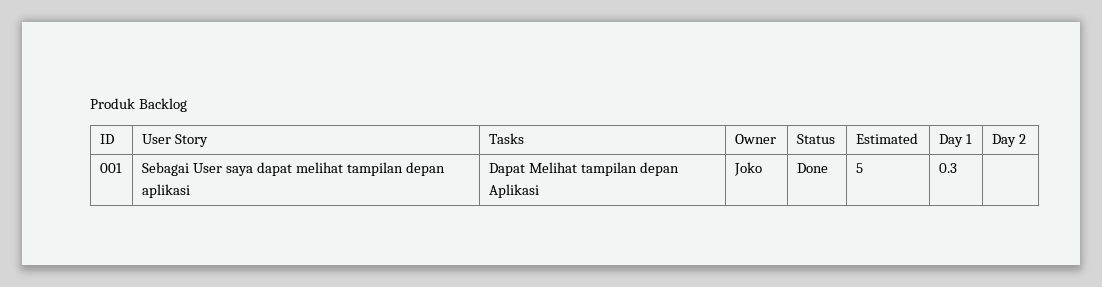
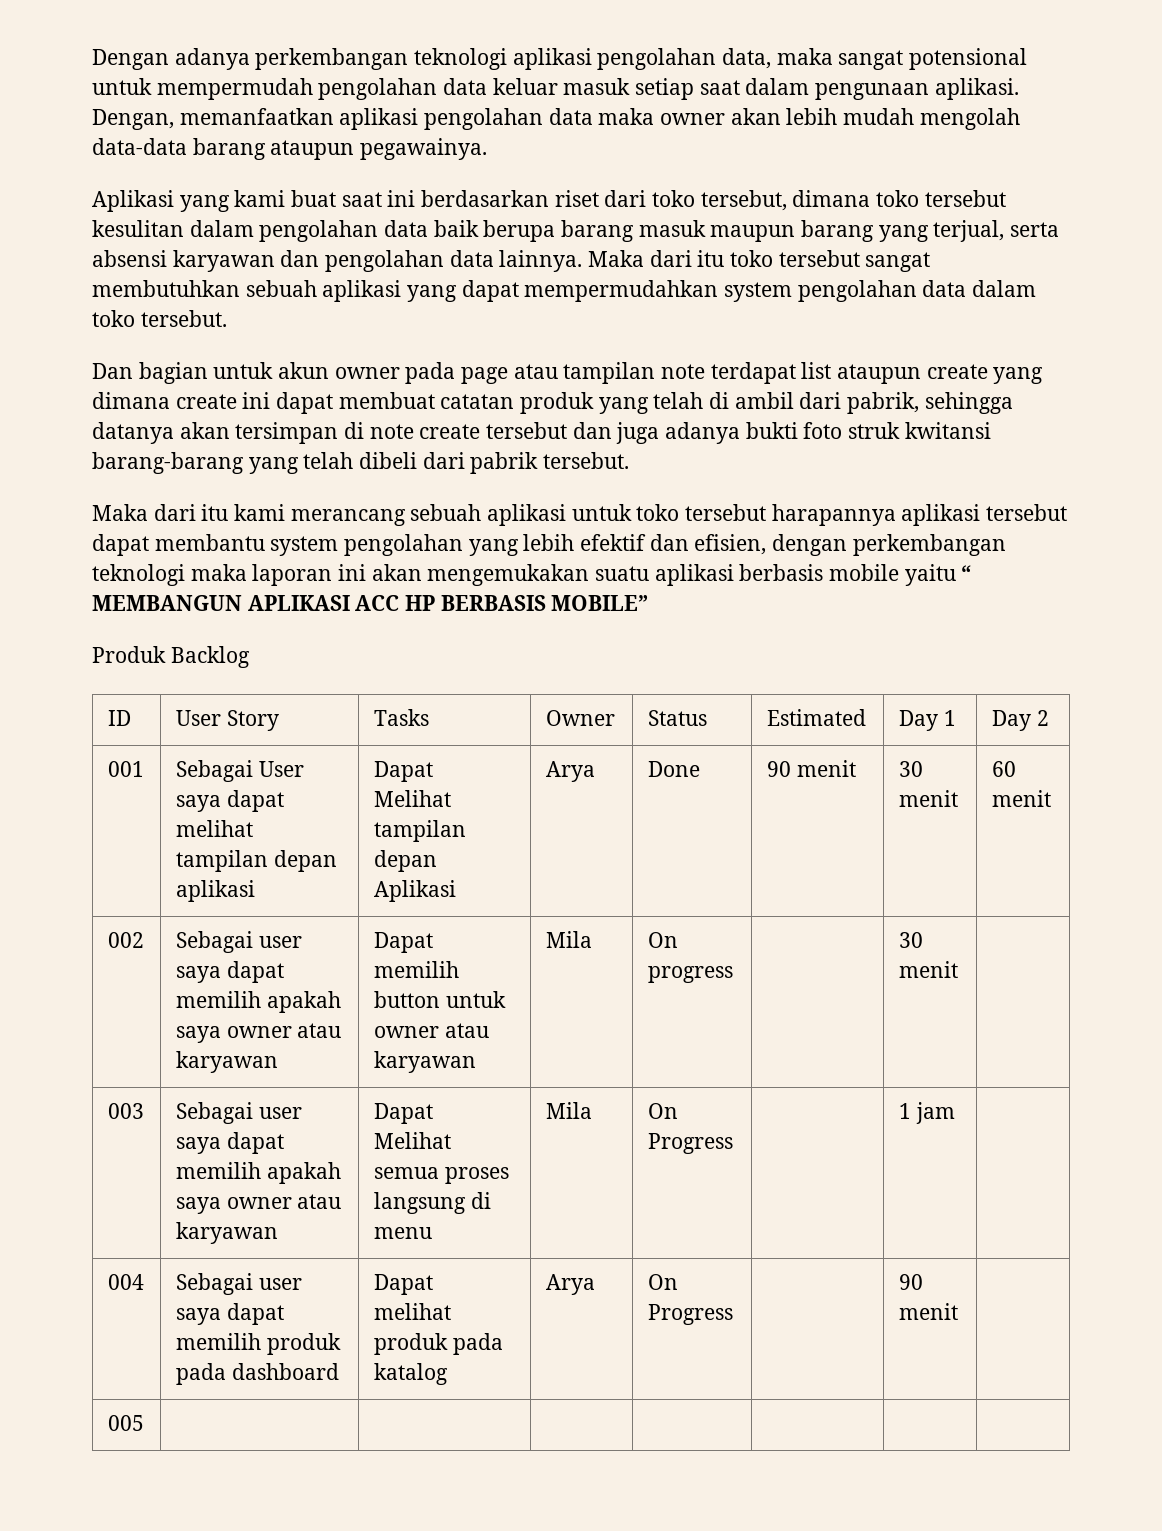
+ Dengan adanya perkembangan teknologi aplikasi pengolahan data, maka sangat potensional untuk mempermudah pengolahan data keluar masuk setiap saat dalam pengunaan aplikasi. Dengan, memanfaatkan aplikasi pengolahan data maka owner akan lebih mudah mengolah data-data barang ataupun pegawainya.
+ Aplikasi yang kami buat saat ini berdasarkan riset dari toko tersebut, dimana toko tersebut kesulitan dalam pengolahan data baik berupa barang masuk maupun barang yang terjual, serta absensi karyawan dan pengolahan data lainnya. Maka dari itu toko tersebut sangat membutuhkan sebuah aplikasi yang dapat mempermudahkan system pengolahan data dalam toko tersebut.
+ Dan bagian untuk akun owner pada page atau tampilan note terdapat list ataupun create yang dimana create ini dapat membuat catatan produk yang telah di ambil dari pabrik, sehingga datanya akan tersimpan di note create tersebut dan juga adanya bukti foto struk kwitansi barang-barang yang telah dibeli dari pabrik tersebut.
+ Maka dari itu kami merancang sebuah aplikasi untuk toko tersebut harapannya aplikasi tersebut dapat membantu system pengolahan yang lebih efektif dan efisien, dengan perkembangan teknologi maka laporan ini akan mengemukakan suatu aplikasi berbasis mobile yaitu “ MEMBANGUN APLIKASI ACC HP BERBASIS MOBILE”
- 001 | Sebagai User saya dapat melihat tampilan depan aplikasi | Dapat Melihat tampilan depan Aplikasi | Joko | Done | 5 | 0.3 |
+ 001 | Sebagai User saya dapat melihat tampilan depan aplikasi | Dapat Melihat tampilan depan Aplikasi | Arya | Done | 90 menit | 30 menit | 60 menit
+ 002 | Sebagai user saya dapat memilih apakah saya owner atau karyawan | Dapat memilih button untuk owner atau karyawan | Mila | On progress | | 30 menit |
+ 003 | Sebagai user saya dapat memilih apakah saya owner atau karyawan | Dapat Melihat semua proses langsung di menu | Mila | On Progress | | 1 jam |
+ 004 | Sebagai user saya dapat memilih produk pada dashboard | Dapat melihat produk pada katalog | Arya | On Progress | | 90 menit |
+ 005 | | | | | | |

